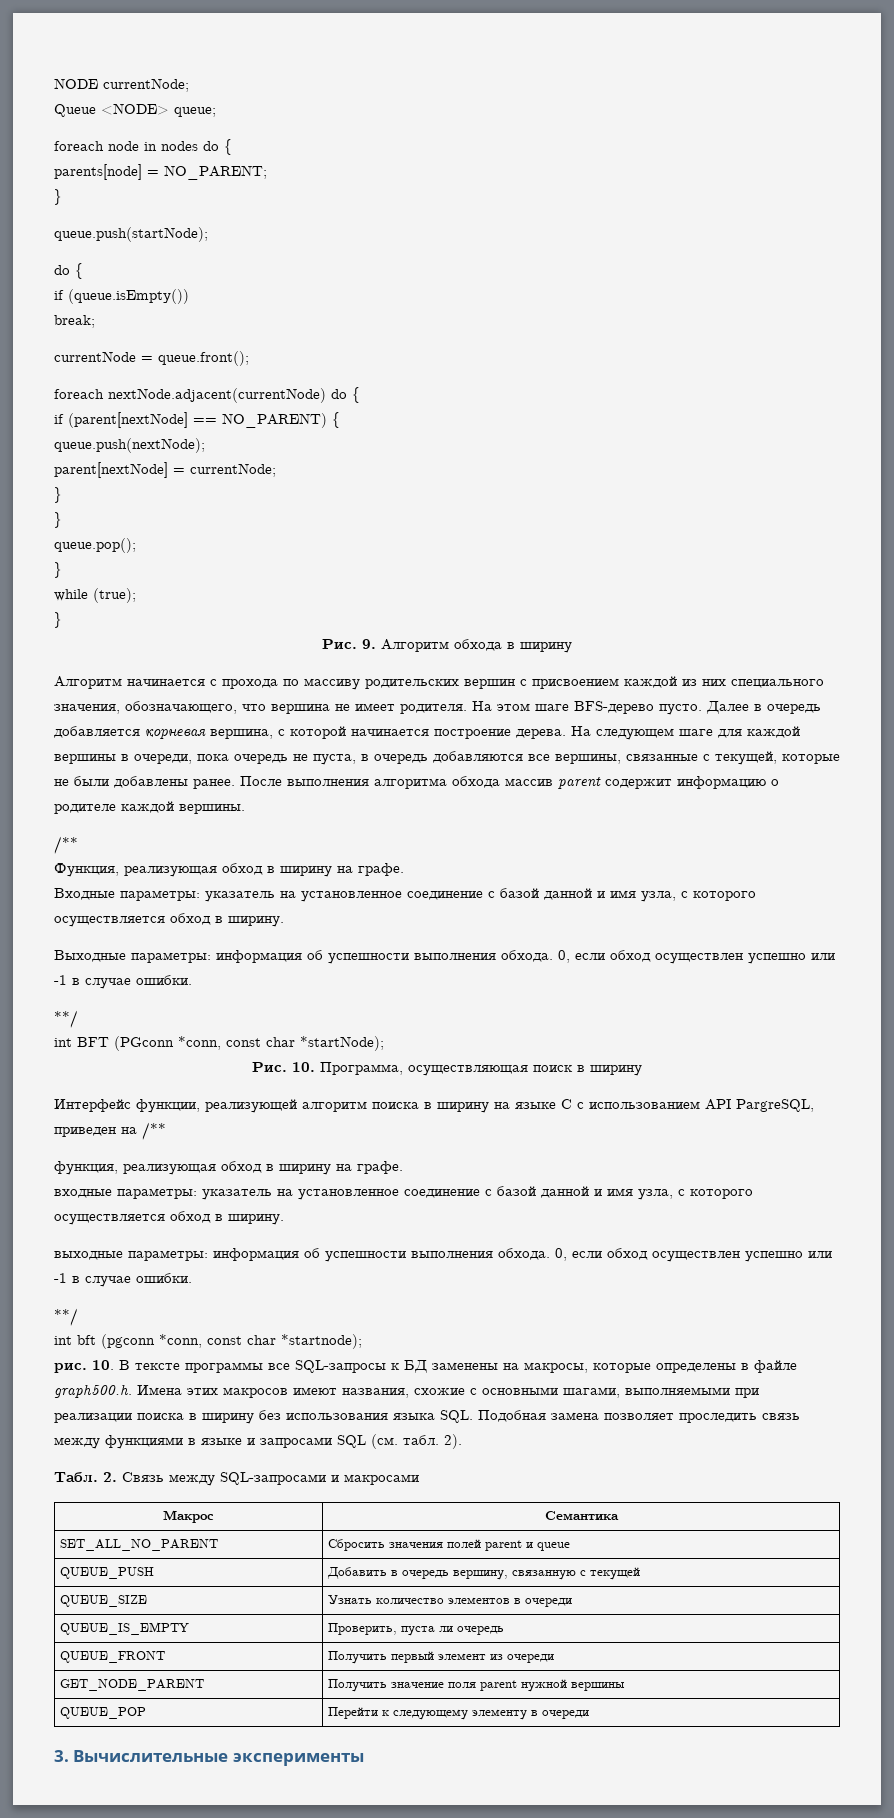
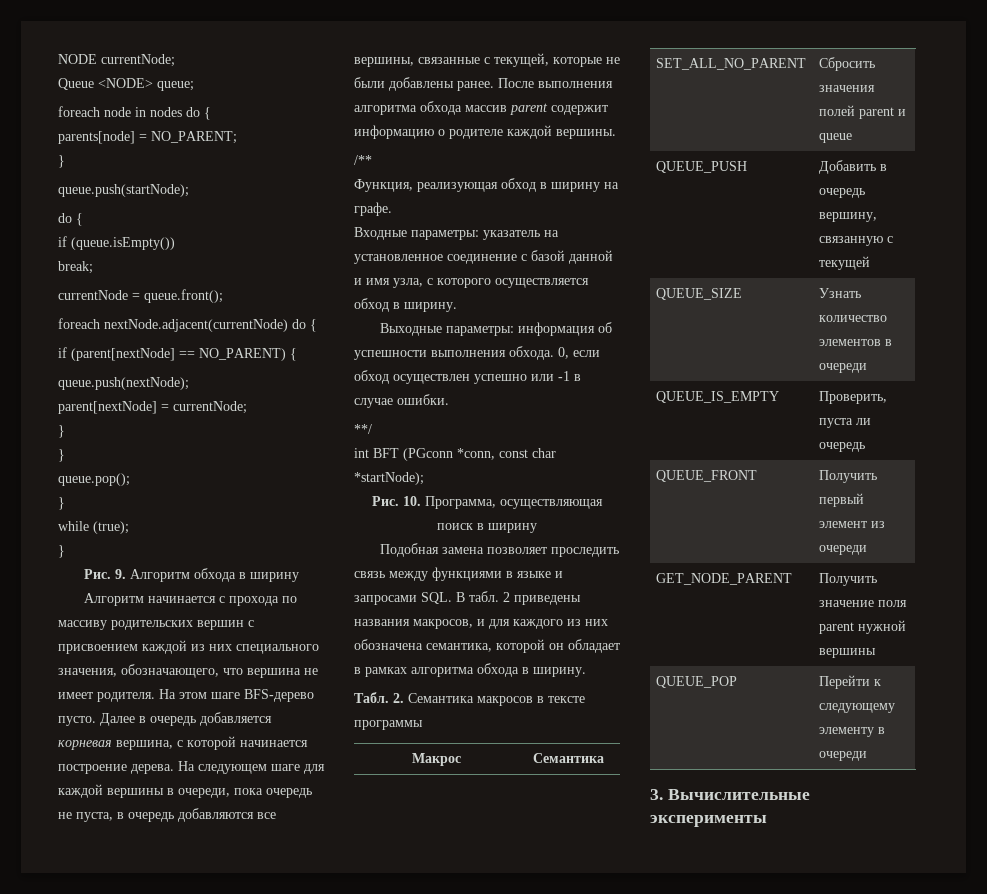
- Интерфейс функции, реализующей алгоритм поиска в ширину на языке C с использованием API PargreSQL, приведен на /**
- функция, реализующая обход в ширину на графе.
- входные параметры: указатель на установленное соединение с базой данной и имя узла, с которого осуществляется обход в ширину.
- выходные параметры: информация об успешности выполнения обхода. 0, если обход осуществлен успешно или -1 в случае ошибки.
- **/
- int bft (pgconn *conn, const char *startnode);
- рис. 10. В тексте программы все SQL-запросы к БД заменены на макросы, которые определены в файле graph500.h. Имена этих макросов имеют названия, схожие с основными шагами, выполняемыми при реализации поиска в ширину без использования языка SQL. Подобная замена позволяет проследить связь между функциями в языке и запросами SQL (см. табл. 2).
- Табл. 2. Связь между SQL-запросами и макросами
+ Подобная замена позволяет проследить связь между функциями в языке и запросами SQL. В табл. 2 приведены названия макросов, и для каждого из них обозначена семантика, которой он обладает в рамках алгоритма обхода в ширину.
+ Табл. 2. Семантика макросов в тексте программы

